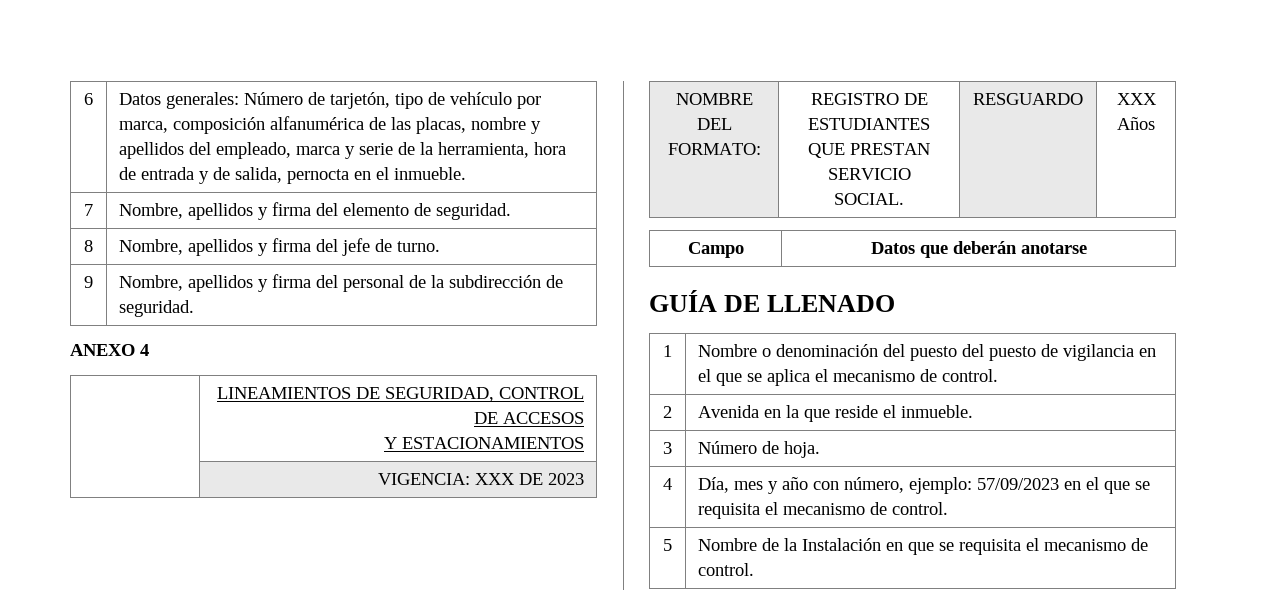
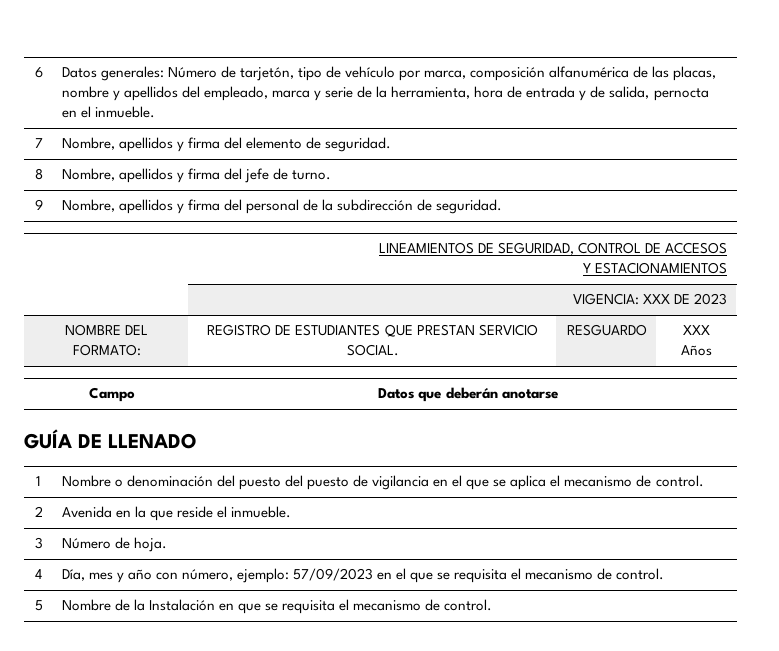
- ANEXO 4

